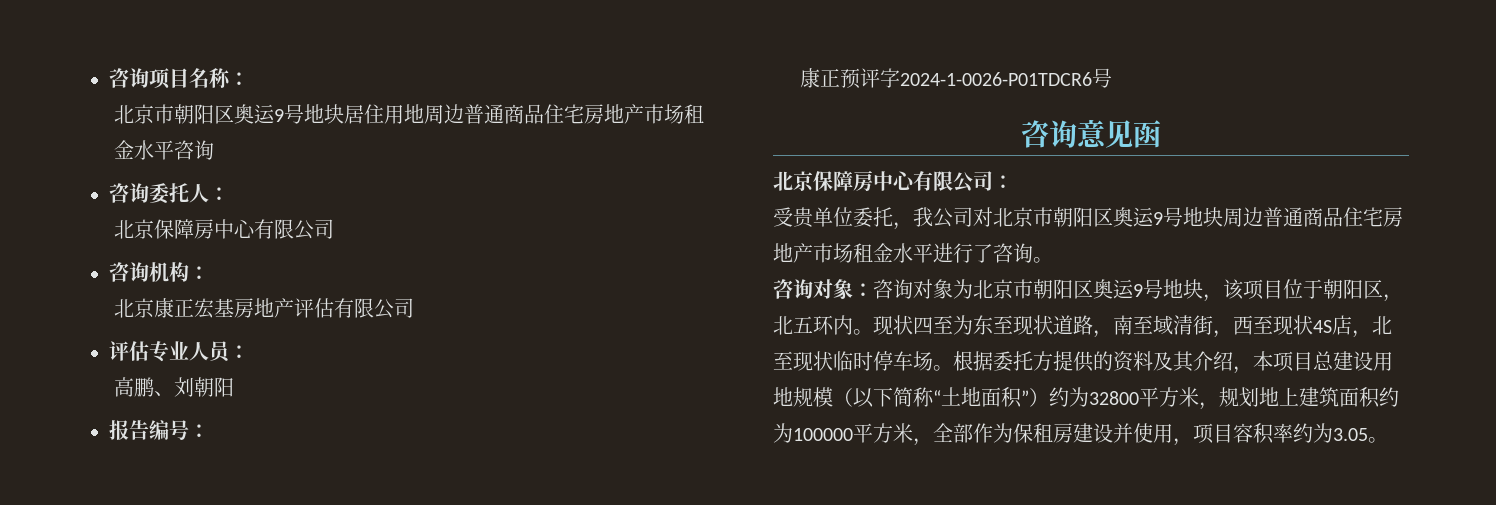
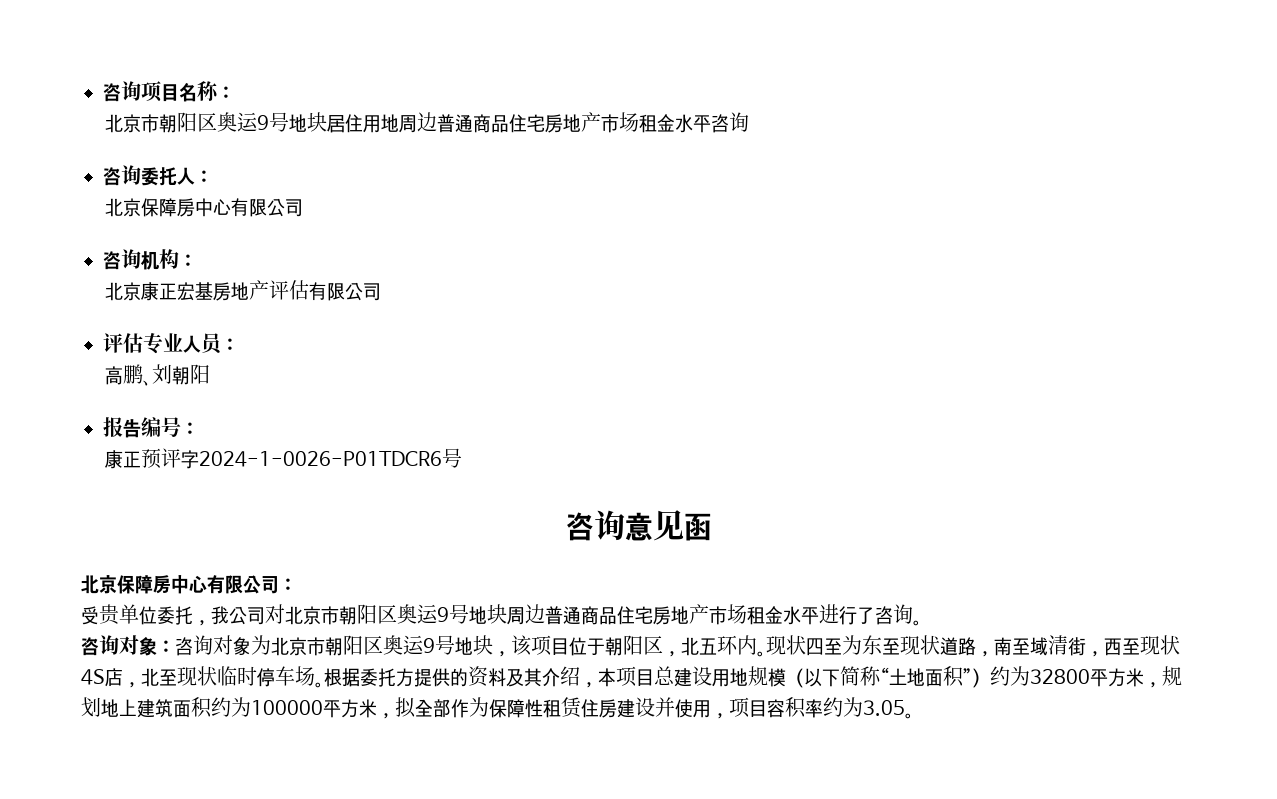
- 根据委托方提供的资料及其介绍，本项目总建设用地规模（以下简称“土地面积”）约为32800平方米，规划地上建筑面积约为100000平方米，全部作为保租房建设并使用，项目容积率约为3.05。
+ 根据委托方提供的资料及其介绍，本项目总建设用地规模（以下简称“土地面积”）约为32800平方米，规划地上建筑面积约为100000平方米，拟全部作为保障性租赁住房建设并使用，项目容积率约为3.05。

